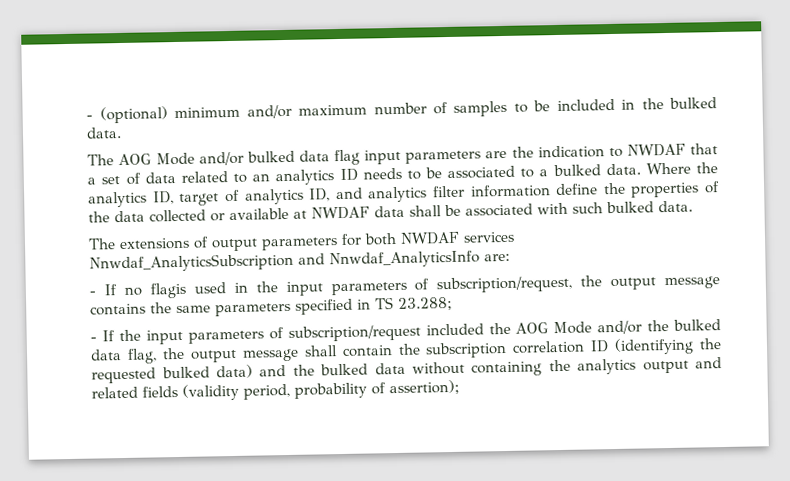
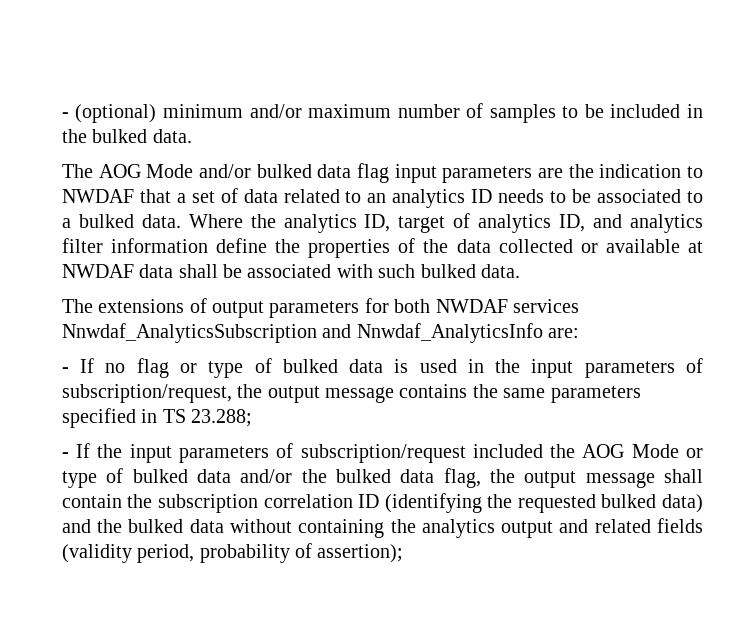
- - If no flagis used in the input parameters of subscription/request, the output message contains the same parameters specified in TS 23.288;
+ - If no flag or type of bulked data is used in the input parameters of subscription/request, the output message contains the same parameters specified in TS 23.288;
- - If the input parameters of subscription/request included the AOG Mode and/or the bulked data flag, the output message shall contain the subscription correlation ID (identifying the requested bulked data) and the bulked data without containing the analytics output and related fields (validity period, probability of assertion);
+ - If the input parameters of subscription/request included the AOG Mode or type of bulked data and/or the bulked data flag, the output message shall contain the subscription correlation ID (identifying the requested bulked data) and the bulked data without containing the analytics output and related fields (validity period, probability of assertion);

